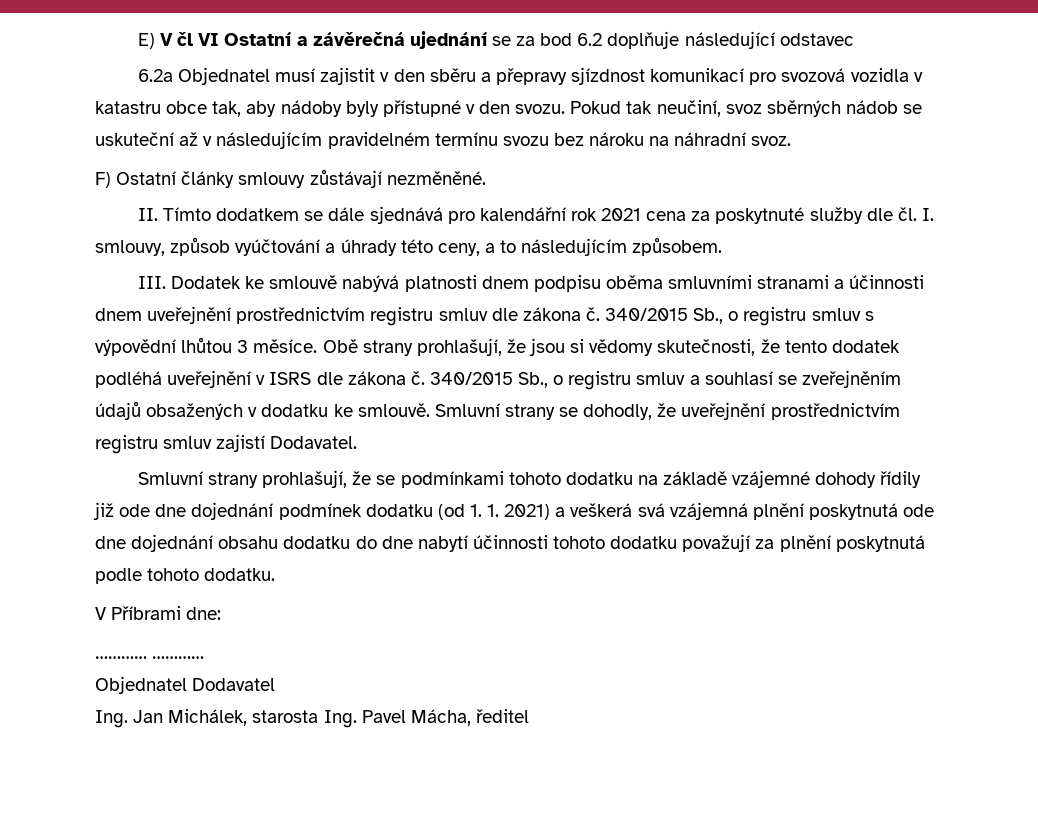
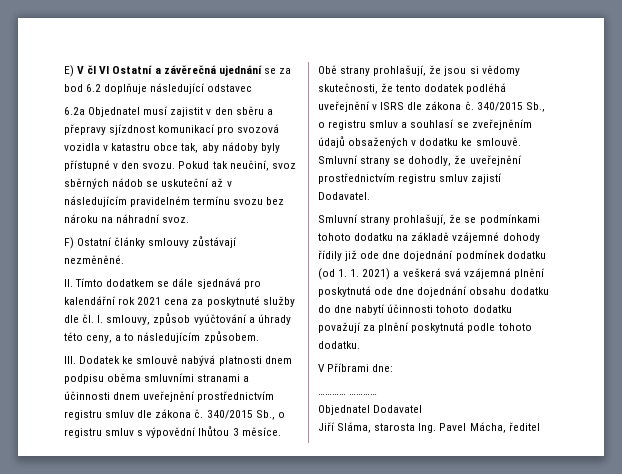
- Ing. Jan Michálek, starosta Ing. Pavel Mácha, ředitel
+ Jiří Sláma, starosta Ing. Pavel Mácha, ředitel

